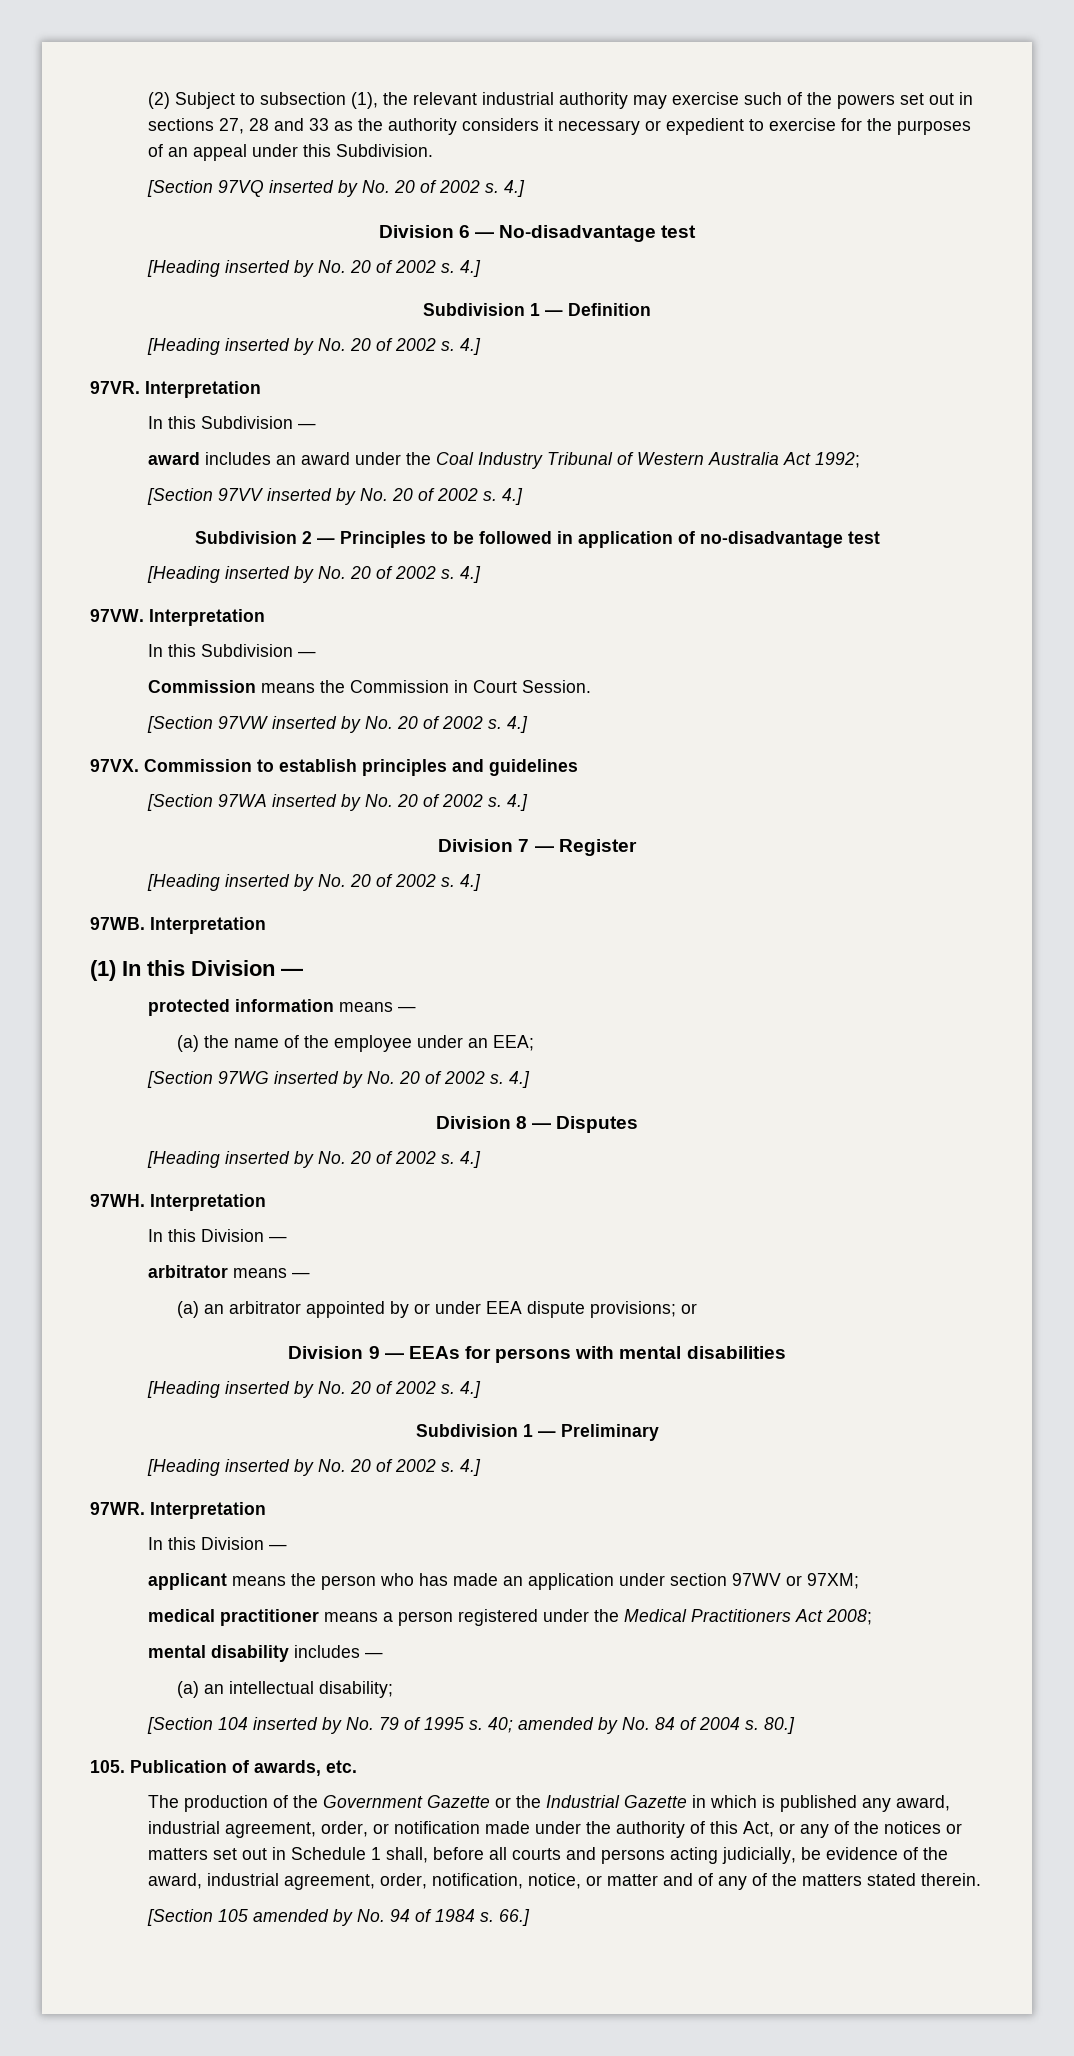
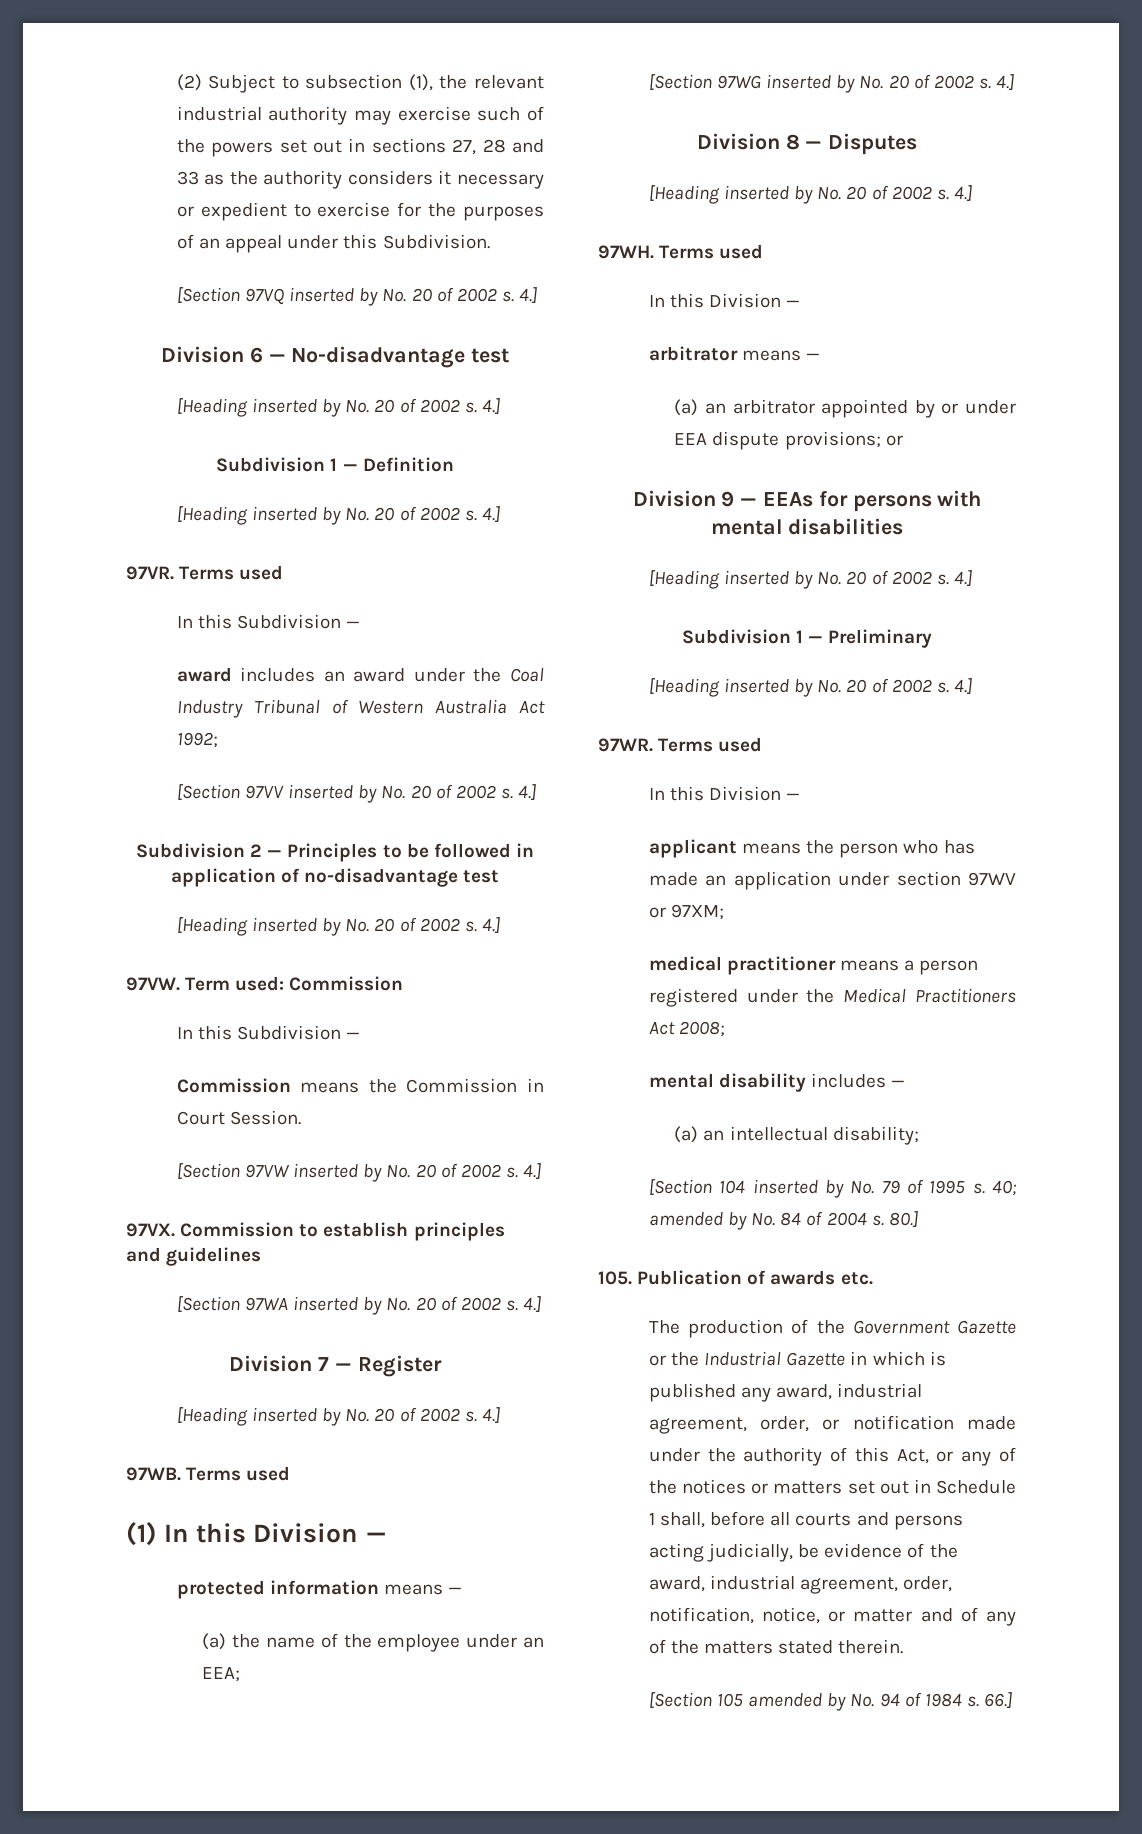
- 97VR. Interpretation
+ 97VR. Terms used
- 97VW. Interpretation
+ 97VW. Term used: Commission
- 97WB. Interpretation
+ 97WB. Terms used
- 97WH. Interpretation
+ 97WH. Terms used
- 97WR. Interpretation
+ 97WR. Terms used
- 105. Publication of awards, etc.
+ 105. Publication of awards etc.

